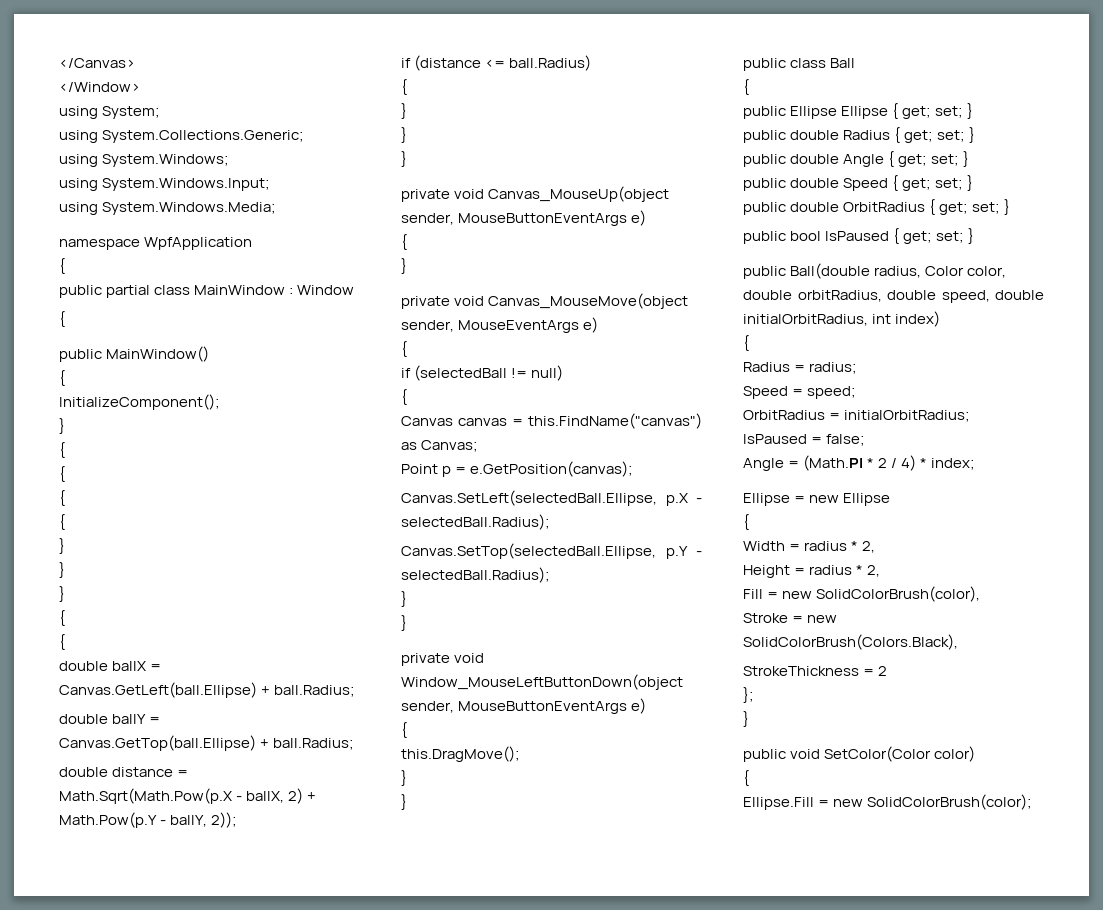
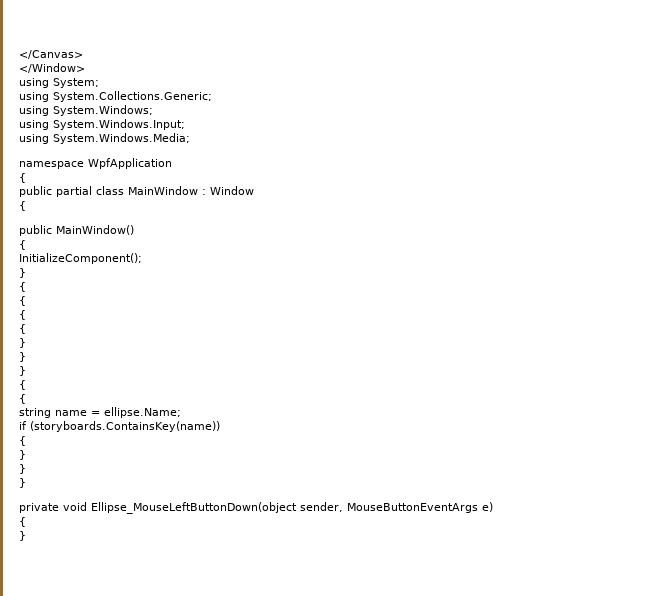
- double ballX = Canvas.GetLeft(ball.Ellipse) + ball.Radius;
- double ballY = Canvas.GetTop(ball.Ellipse) + ball.Radius;
- double distance = Math.Sqrt(Math.Pow(p.X - ballX, 2) + Math.Pow(p.Y - ballY, 2));
- if (distance <= ball.Radius)
+ string name = ellipse.Name;
+ if (storyboards.ContainsKey(name))
- private void Canvas_MouseUp(object sender, MouseButtonEventArgs e)
+ private void Ellipse_MouseLeftButtonDown(object sender, MouseButtonEventArgs e)
- private void Canvas_MouseMove(object sender, MouseEventArgs e)
- {
- if (selectedBall != null)
- {
- Canvas canvas = this.FindName("canvas") as Canvas;
- Point p = e.GetPosition(canvas);
- Canvas.SetLeft(selectedBall.Ellipse, p.X - selectedBall.Radius);
- Canvas.SetTop(selectedBall.Ellipse, p.Y - selectedBall.Radius);
- }
- }
- private void Window_MouseLeftButtonDown(object sender, MouseButtonEventArgs e)
- {
- this.DragMove();
- }
- }
- public class Ball
- {
- public Ellipse Ellipse { get; set; }
- public double Radius { get; set; }
- public double Angle { get; set; }
- public double Speed { get; set; }
- public double OrbitRadius { get; set; }
- public bool IsPaused { get; set; }
- public Ball(double radius, Color color, double orbitRadius, double speed, double initialOrbitRadius, int index)
- {
- Radius = radius;
- Speed = speed;
- OrbitRadius = initialOrbitRadius;
- IsPaused = false;
- Angle = (Math.PI * 2 / 4) * index;
- Ellipse = new Ellipse
- {
- Width = radius * 2,
- Height = radius * 2,
- Fill = new SolidColorBrush(color),
- Stroke = new SolidColorBrush(Colors.Black),
- StrokeThickness = 2
- };
- }
- public void SetColor(Color color)
- {
- Ellipse.Fill = new SolidColorBrush(color);

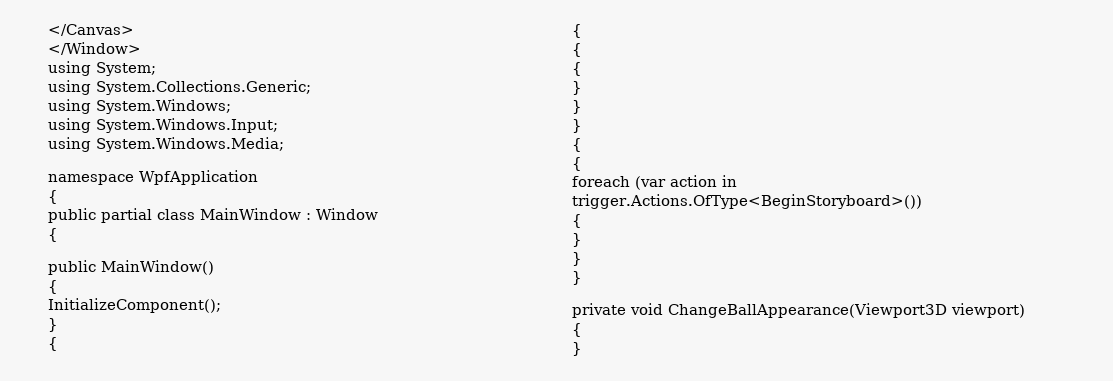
- string name = ellipse.Name;
- if (storyboards.ContainsKey(name))
+ foreach (var action in trigger.Actions.OfType<BeginStoryboard>())
- private void Ellipse_MouseLeftButtonDown(object sender, MouseButtonEventArgs e)
+ private void ChangeBallAppearance(Viewport3D viewport)

